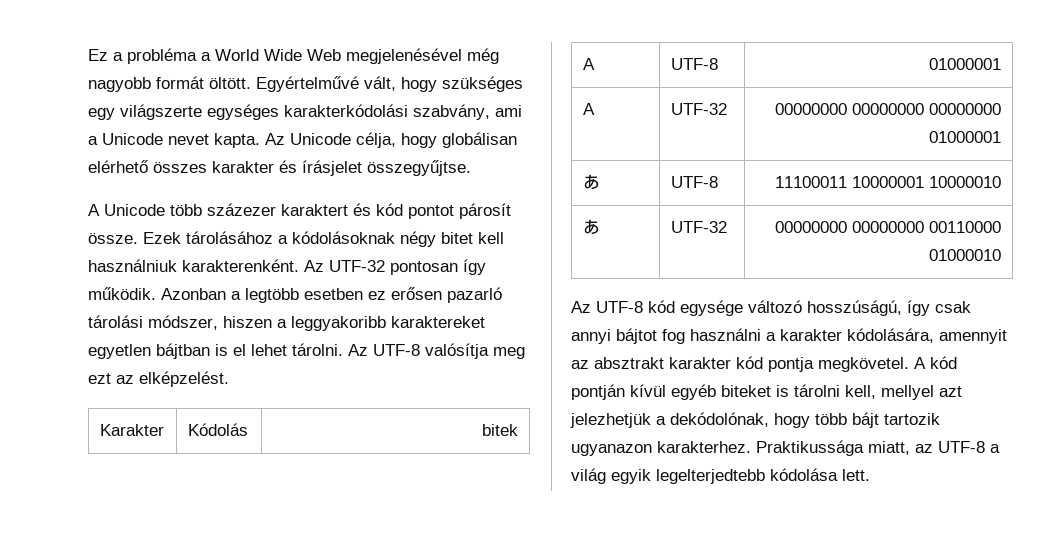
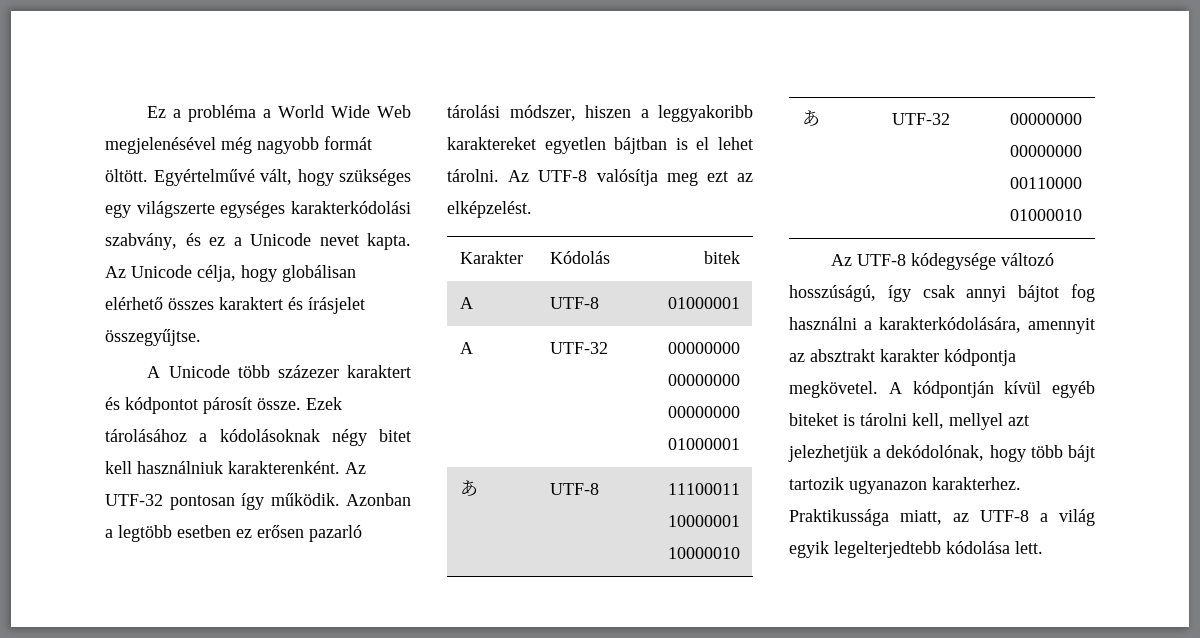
- Egyértelművé vált, hogy szükséges egy világszerte egységes karakterkódolási szabvány, ami a Unicode nevet kapta.
+ Egyértelművé vált, hogy szükséges egy világszerte egységes karakterkódolási szabvány, és ez a Unicode nevet kapta.
- Az Unicode célja, hogy globálisan elérhető összes karakter és írásjelet összegyűjtse.
+ Az Unicode célja, hogy globálisan elérhető összes karaktert és írásjelet összegyűjtse.
- A Unicode több százezer karaktert és kód pontot párosít össze.
+ A Unicode több százezer karaktert és kódpontot párosít össze.
- Az UTF-8 kód egysége változó hosszúságú, így csak annyi bájtot fog használni a karakter kódolására, amennyit az absztrakt karakter kód pontja megkövetel. A kód pontján kívül egyéb biteket is tárolni kell, mellyel azt jelezhetjük a dekódolónak, hogy több bájt tartozik ugyanazon karakterhez.
+ Az UTF-8 kódegysége változó hosszúságú, így csak annyi bájtot fog használni a karakterkódolására, amennyit az absztrakt karakter kódpontja megkövetel. A kódpontján kívül egyéb biteket is tárolni kell, mellyel azt jelezhetjük a dekódolónak, hogy több bájt tartozik ugyanazon karakterhez.

